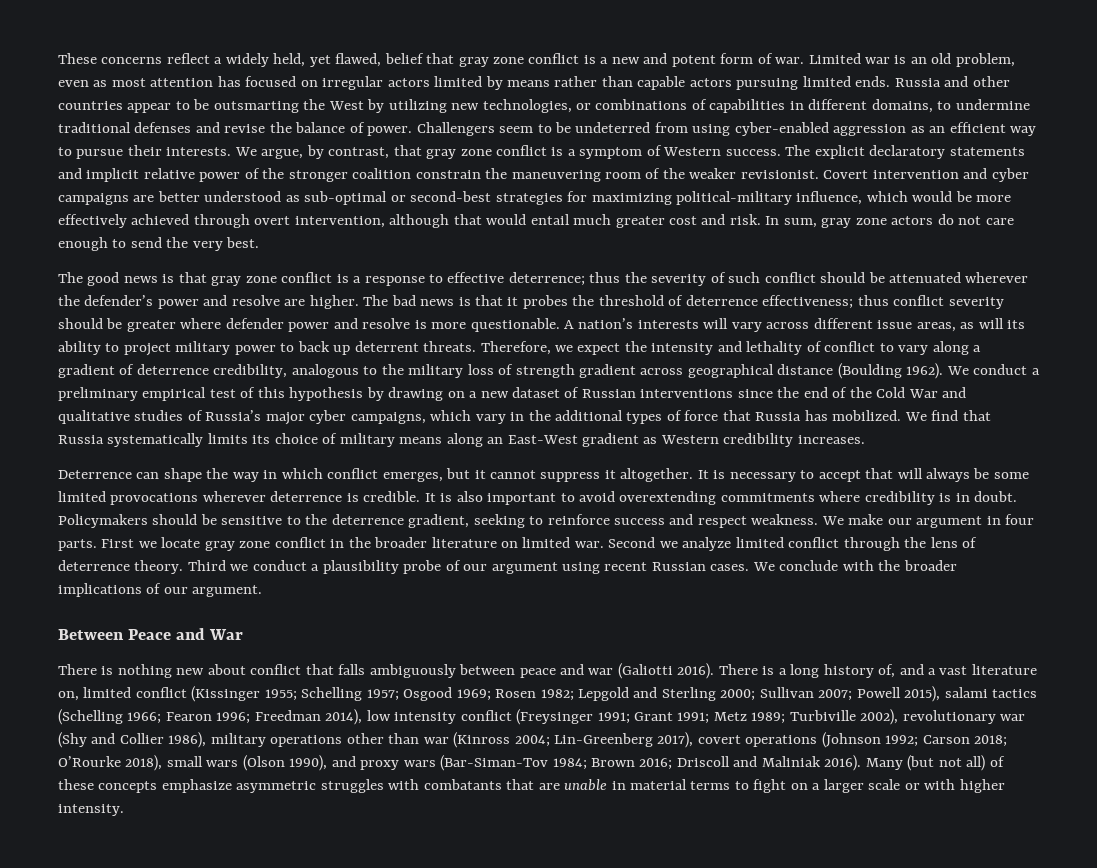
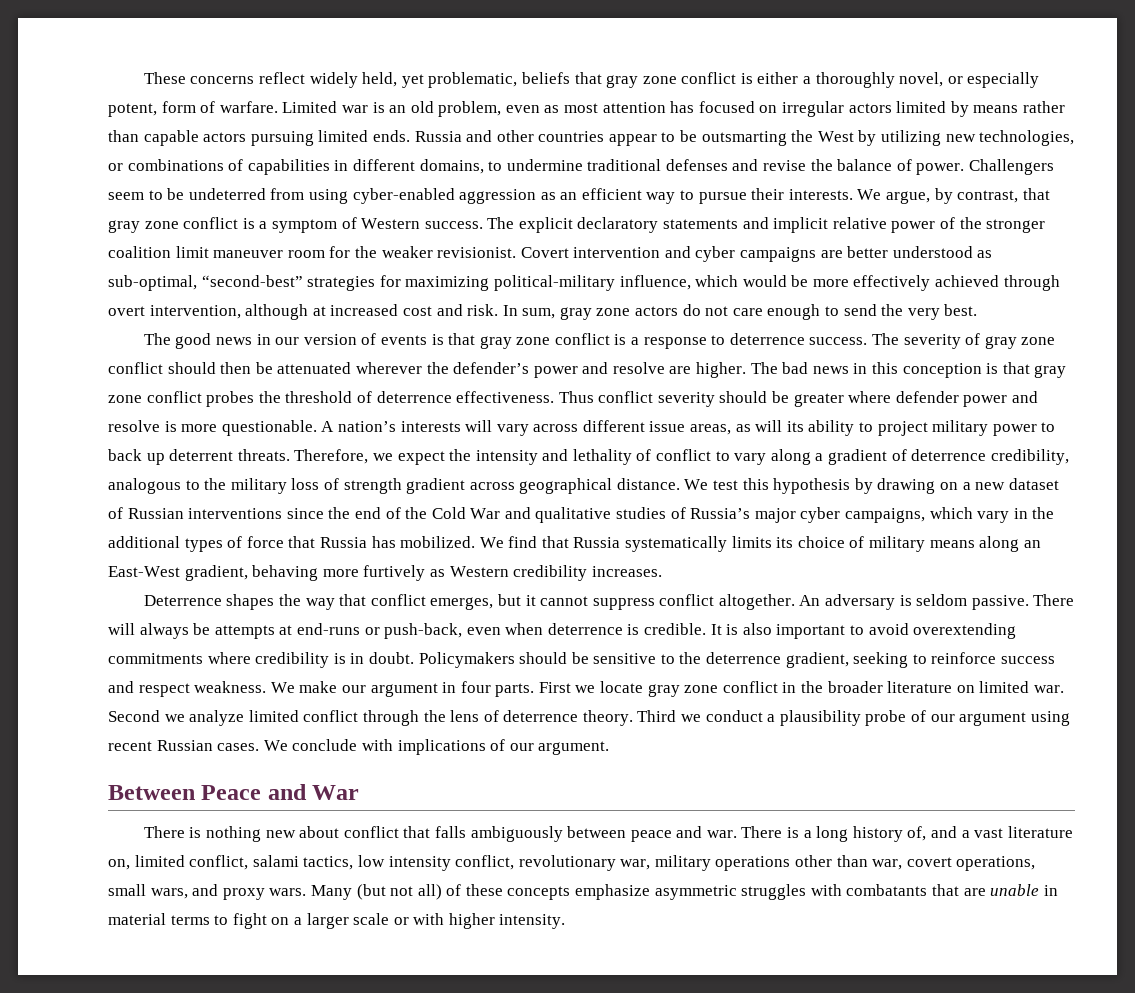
- These concerns reflect a widely held, yet flawed, belief that gray zone conflict is a new and potent form of war.
+ These concerns reflect widely held, yet problematic, beliefs that gray zone conflict is either a thoroughly novel, or especially potent, form of warfare.
- The explicit declaratory statements and implicit relative power of the stronger coalition constrain the maneuvering room of the weaker revisionist.
+ The explicit declaratory statements and implicit relative power of the stronger coalition limit maneuver room for the weaker revisionist.
- Covert intervention and cyber campaigns are better understood as sub-optimal or second-best strategies for maximizing political-military influence, which would be more effectively achieved through overt intervention, although that would entail much greater cost and risk.
+ Covert intervention and cyber campaigns are better understood as sub-optimal, “second-best” strategies for maximizing political-military influence, which would be more effectively achieved through overt intervention, although at increased cost and risk.
- The good news is that gray zone conflict is a response to effective deterrence; thus the severity of such conflict should be attenuated wherever the defender’s power and resolve are higher.
+ The good news in our version of events is that gray zone conflict is a response to deterrence success. The severity of gray zone conflict should then be attenuated wherever the defender’s power and resolve are higher.
- The bad news is that it probes the threshold of deterrence effectiveness; thus conflict severity should be greater where defender power and resolve is more questionable.
+ The bad news in this conception is that gray zone conflict probes the threshold of deterrence effectiveness. Thus conflict severity should be greater where defender power and resolve is more questionable.
- Therefore, we expect the intensity and lethality of conflict to vary along a gradient of deterrence credibility, analogous to the military loss of strength gradient across geographical distance (Boulding 1962). We conduct a preliminary empirical test of this hypothesis by drawing on a new dataset of Russian interventions since the end of the Cold War and qualitative studies of Russia’s major cyber campaigns, which vary in the additional types of force that Russia has mobilized.
+ Therefore, we expect the intensity and lethality of conflict to vary along a gradient of deterrence credibility, analogous to the military loss of strength gradient across geographical distance. We test this hypothesis by drawing on a new dataset of Russian interventions since the end of the Cold War and qualitative studies of Russia’s major cyber campaigns, which vary in the additional types of force that Russia has mobilized.
- We find that Russia systematically limits its choice of military means along an East-West gradient as Western credibility increases.
+ We find that Russia systematically limits its choice of military means along an East-West gradient, behaving more furtively as Western credibility increases.
- Deterrence can shape the way in which conflict emerges, but it cannot suppress it altogether. It is necessary to accept that will always be some limited provocations wherever deterrence is credible.
+ Deterrence shapes the way that conflict emerges, but it cannot suppress conflict altogether. An adversary is seldom passive. There will always be attempts at end-runs or push-back, even when deterrence is credible.
- We conclude with the broader implications of our argument.
+ We conclude with implications of our argument.
- There is nothing new about conflict that falls ambiguously between peace and war (Galiotti 2016).
+ There is nothing new about conflict that falls ambiguously between peace and war.
- There is a long history of, and a vast literature on, limited conflict (Kissinger 1955; Schelling 1957; Osgood 1969; Rosen 1982; Lepgold and Sterling 2000; Sullivan 2007; Powell 2015), salami tactics (Schelling 1966; Fearon 1996; Freedman 2014), low intensity conflict (Freysinger 1991; Grant 1991; Metz 1989; Turbiville 2002), revolutionary war (Shy and Collier 1986), military operations other than war (Kinross 2004; Lin-Greenberg 2017), covert operations (Johnson 1992; Carson 2018; O’Rourke 2018), small wars (Olson 1990), and proxy wars (Bar-Siman-Tov 1984; Brown 2016; Driscoll and Maliniak 2016).
+ There is a long history of, and a vast literature on, limited conflict, salami tactics, low intensity conflict, revolutionary war, military operations other than war, covert operations, small wars, and proxy wars.

